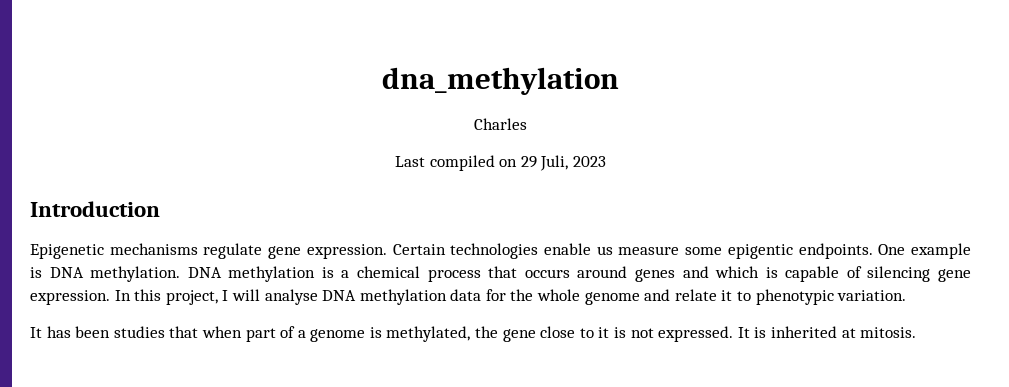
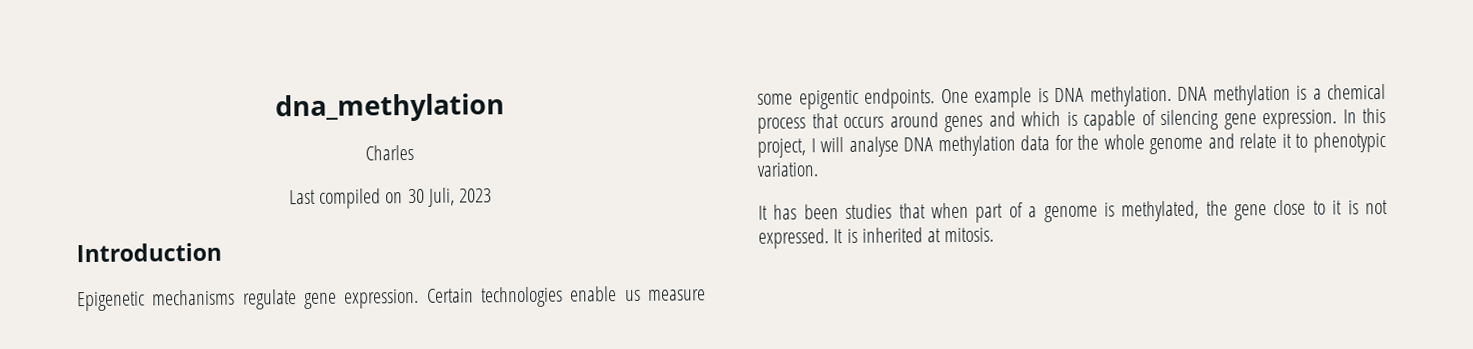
- Last compiled on 29 Juli, 2023
+ Last compiled on 30 Juli, 2023

